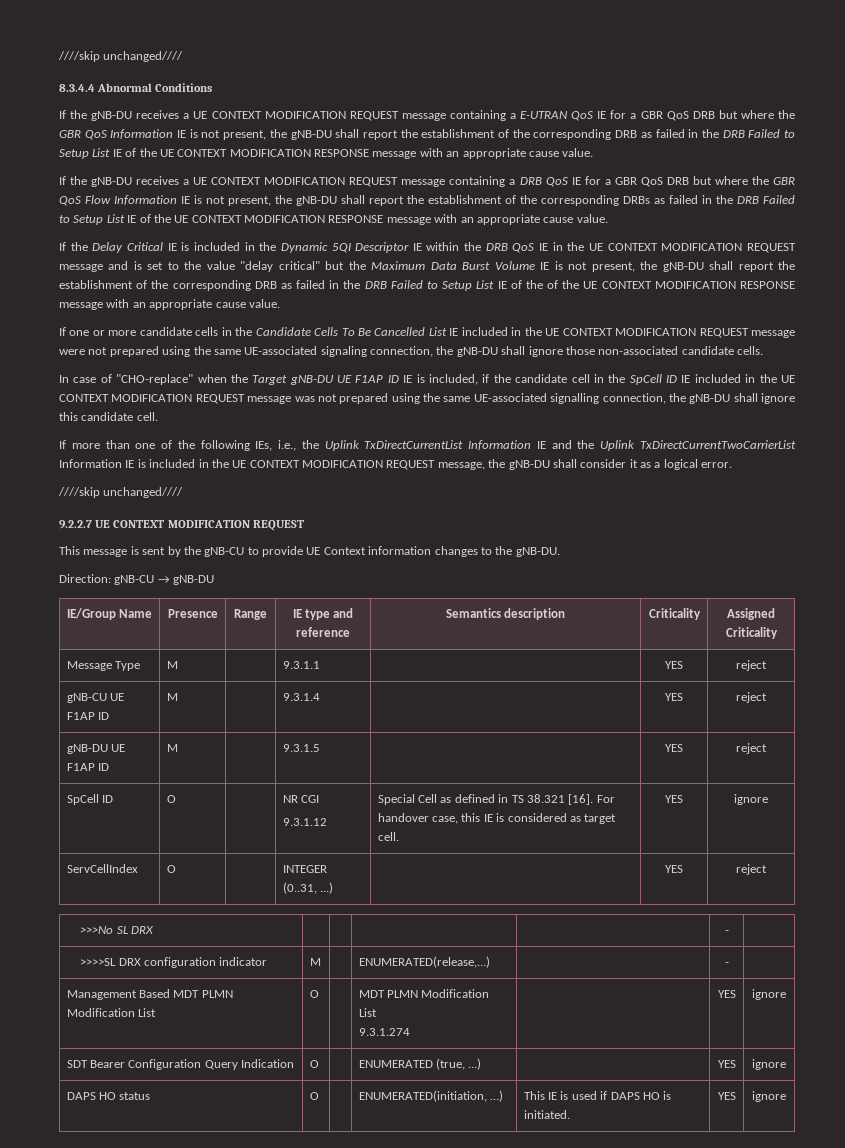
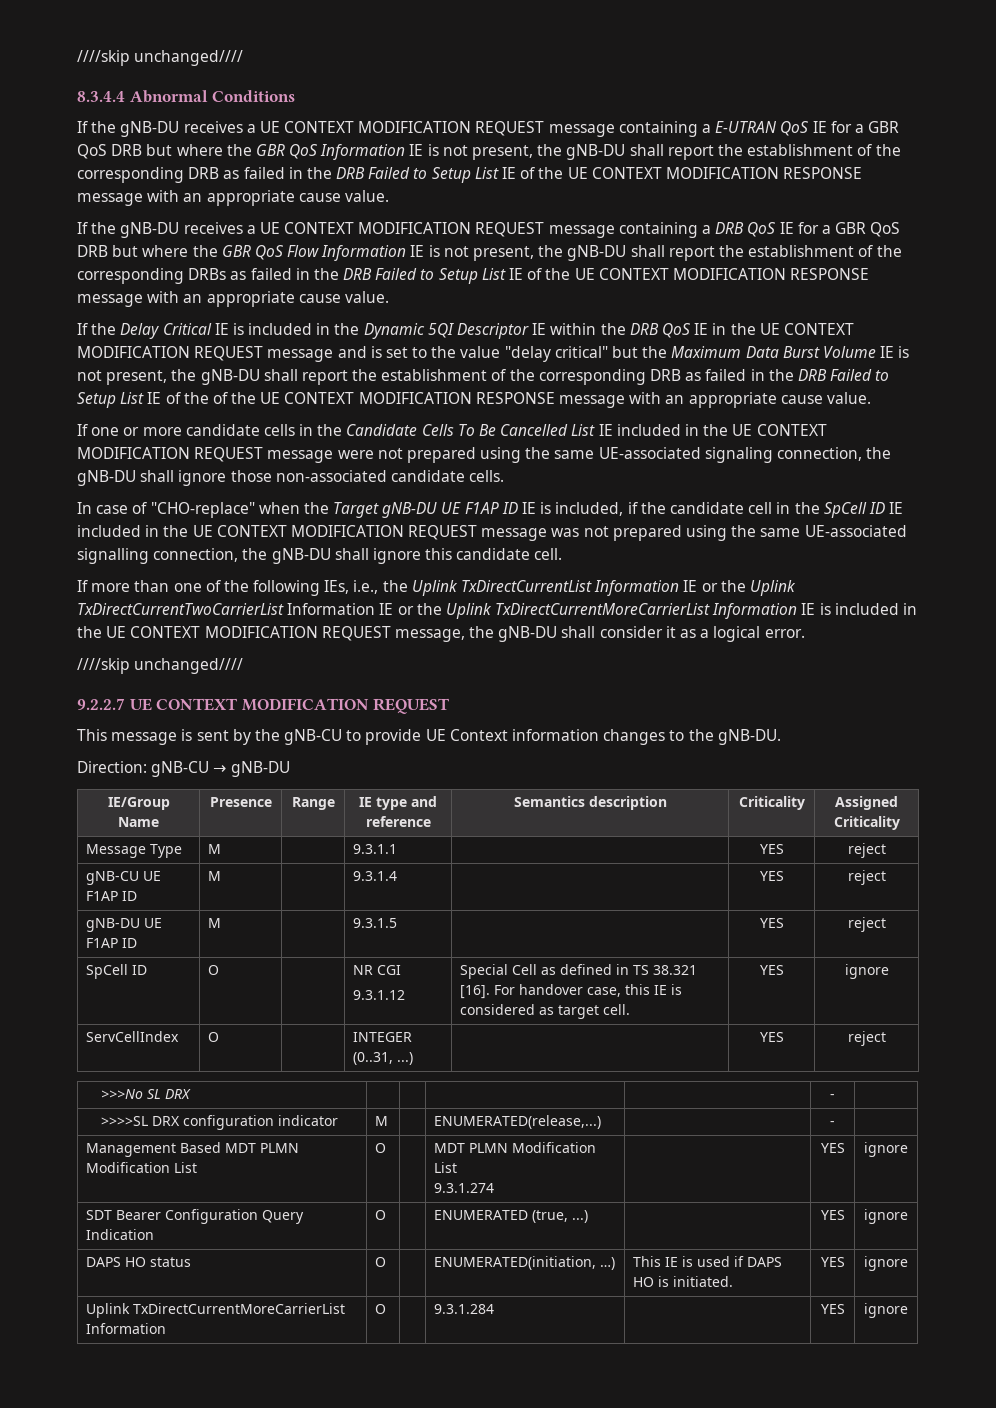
- If more than one of the following IEs, i.e., the Uplink TxDirectCurrentList Information IE and the Uplink TxDirectCurrentTwoCarrierList Information IE is included in the UE CONTEXT MODIFICATION REQUEST message, the gNB-DU shall consider it as a logical error.
+ If more than one of the following IEs, i.e., the Uplink TxDirectCurrentList Information IE or the Uplink TxDirectCurrentTwoCarrierList Information IE or the Uplink TxDirectCurrentMoreCarrierList Information IE is included in the UE CONTEXT MODIFICATION REQUEST message, the gNB-DU shall consider it as a logical error.
+ Uplink TxDirectCurrentMoreCarrierList Information | O | | 9.3.1.284 | | YES | ignore

